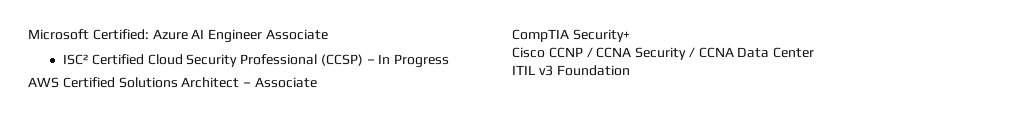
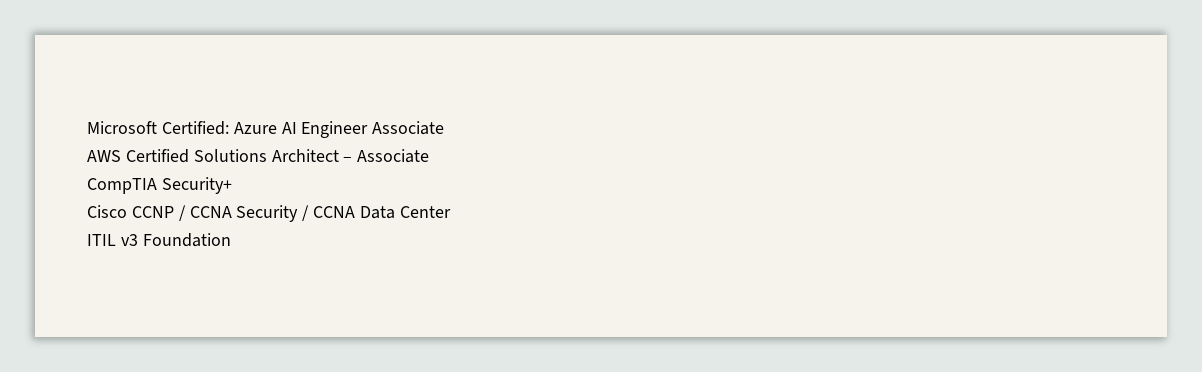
- ISC² Certified Cloud Security Professional (CCSP) – In Progress

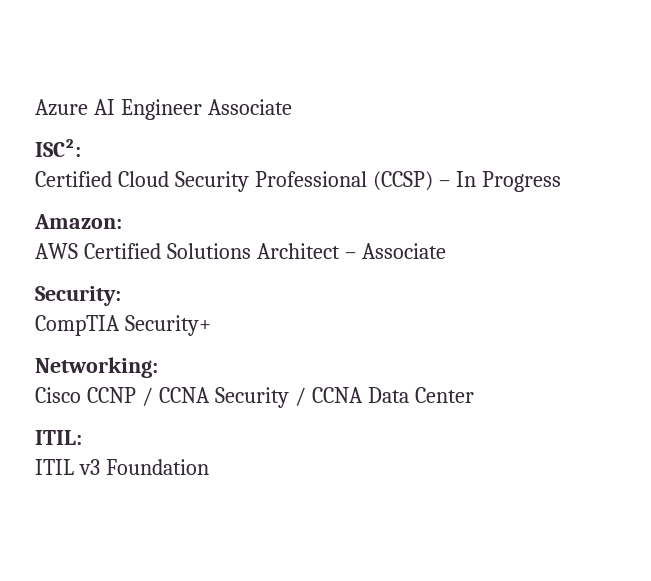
- Microsoft Certified: Azure AI Engineer Associate
+ Azure AI Engineer Associate
+ ISC²:
+ Certified Cloud Security Professional (CCSP) – In Progress
+ Amazon:
+ Security:
+ Networking:
+ ITIL:

